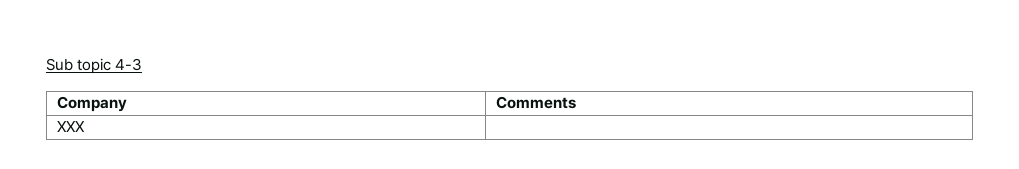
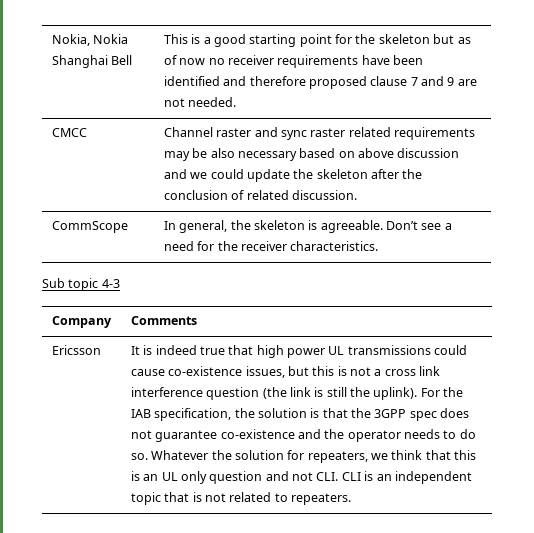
+ Nokia, Nokia Shanghai Bell | This is a good starting point for the skeleton but as of now no receiver requirements have been identified and therefore proposed clause 7 and 9 are not needed.
+ CMCC | Channel raster and sync raster related requirements may be also necessary based on above discussion and we could update the skeleton after the conclusion of related discussion.
+ CommScope | In general, the skeleton is agreeable. Don’t see a need for the receiver characteristics.
- XXX
+ Ericsson | It is indeed true that high power UL transmissions could cause co-existence issues, but this is not a cross link interference question (the link is still the uplink). For the IAB specification, the solution is that the 3GPP spec does not guarantee co-existence and the operator needs to do so. Whatever the solution for repeaters, we think that this is an UL only question and not CLI. CLI is an independent topic that is not related to repeaters.

